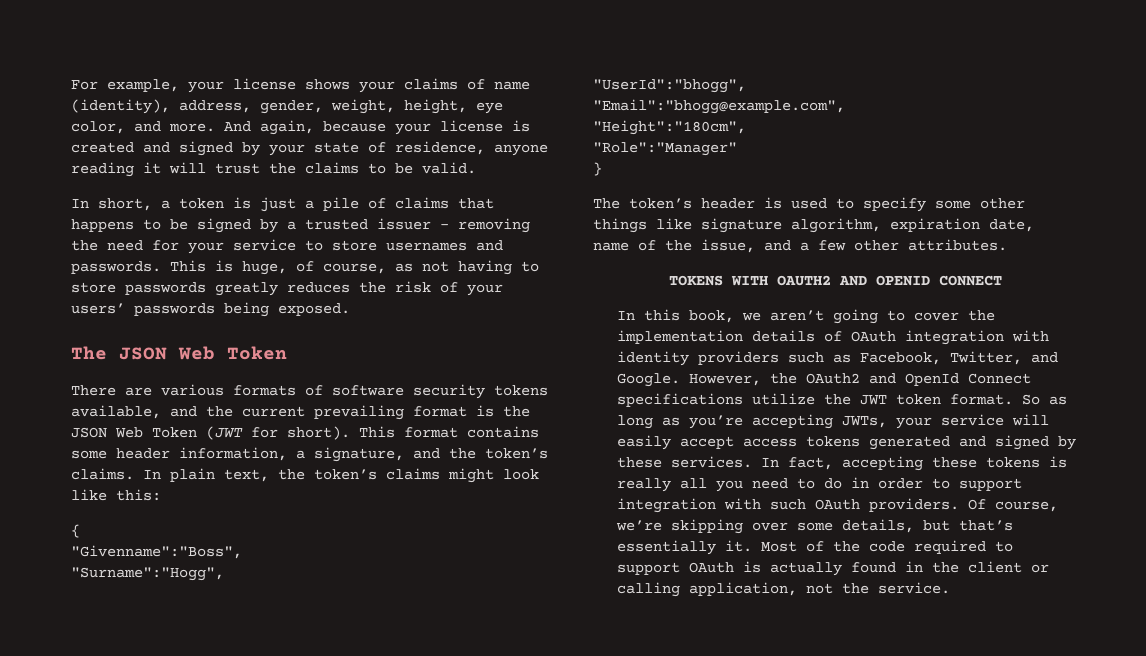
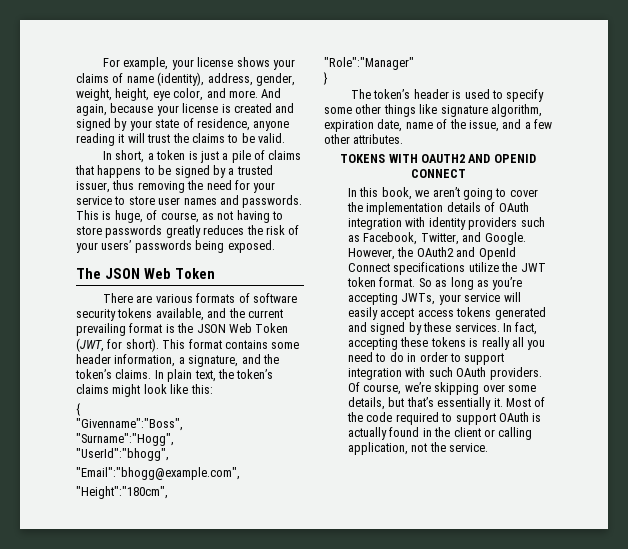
- In short, a token is just a pile of claims that happens to be signed by a trusted issuer - removing the need for your service to store usernames and passwords.
+ In short, a token is just a pile of claims that happens to be signed by a trusted issuer, thus removing the need for your service to store user names and passwords.
- There are various formats of software security tokens available, and the current prevailing format is the JSON Web Token (JWT for short).
+ There are various formats of software security tokens available, and the current prevailing format is the JSON Web Token (JWT, for short).

